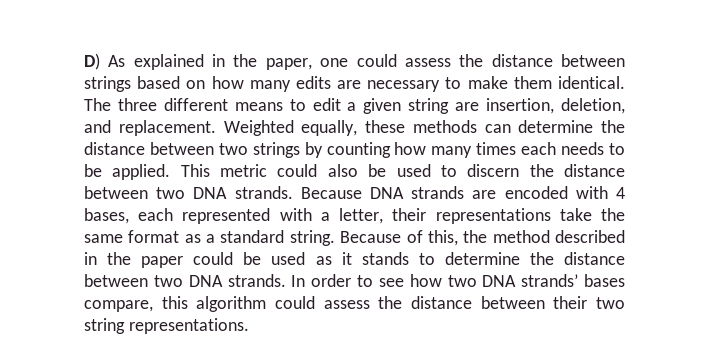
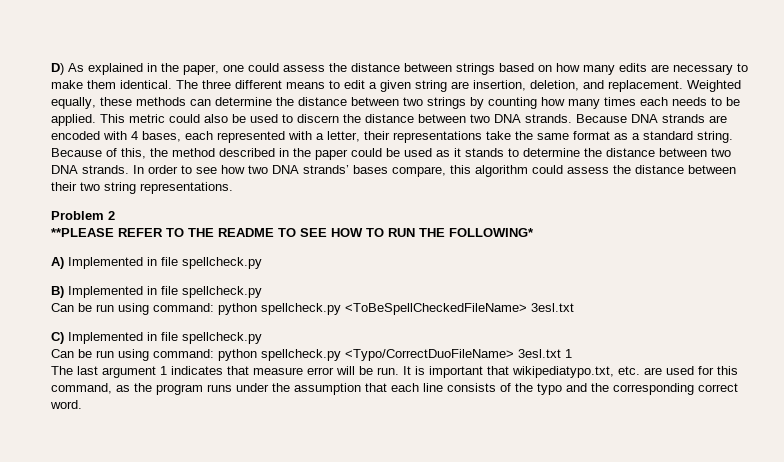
+ Problem 2
+ **PLEASE REFER TO THE README TO SEE HOW TO RUN THE FOLLOWING*
+ A) Implemented in file spellcheck.py
+ B) Implemented in file spellcheck.py
+ Can be run using command: python spellcheck.py <ToBeSpellCheckedFileName> 3esl.txt
+ C) Implemented in file spellcheck.py
+ Can be run using command: python spellcheck.py <Typo/CorrectDuoFileName> 3esl.txt 1
+ The last argument 1 indicates that measure error will be run. It is important that wikipediatypo.txt, etc. are used for this command, as the program runs under the assumption that each line consists of the typo and the corresponding correct word.

